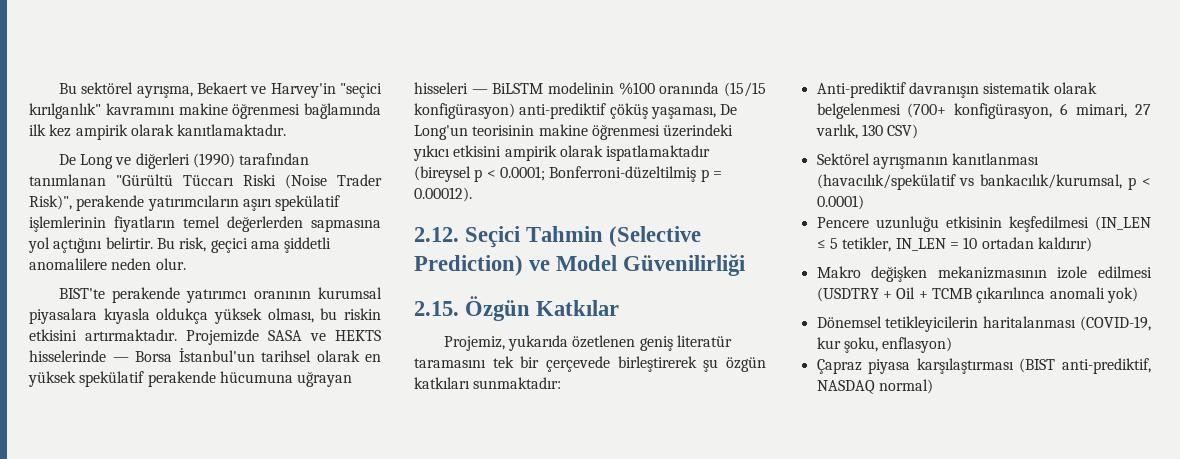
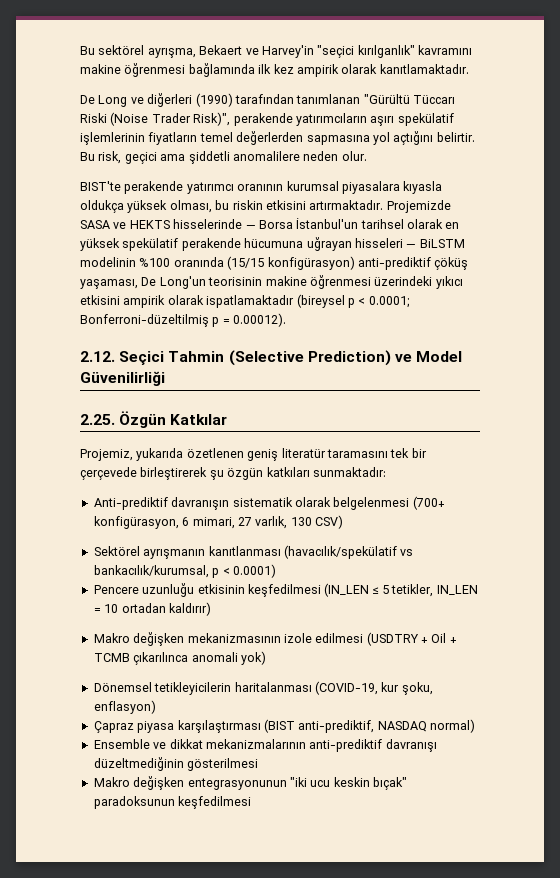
- 2.15. Özgün Katkılar
+ 2.25. Özgün Katkılar
+ Ensemble ve dikkat mekanizmalarının anti-prediktif davranışı düzeltmediğinin gösterilmesi
+ Makro değişken entegrasyonunun "iki ucu keskin bıçak" paradoksunun keşfedilmesi

